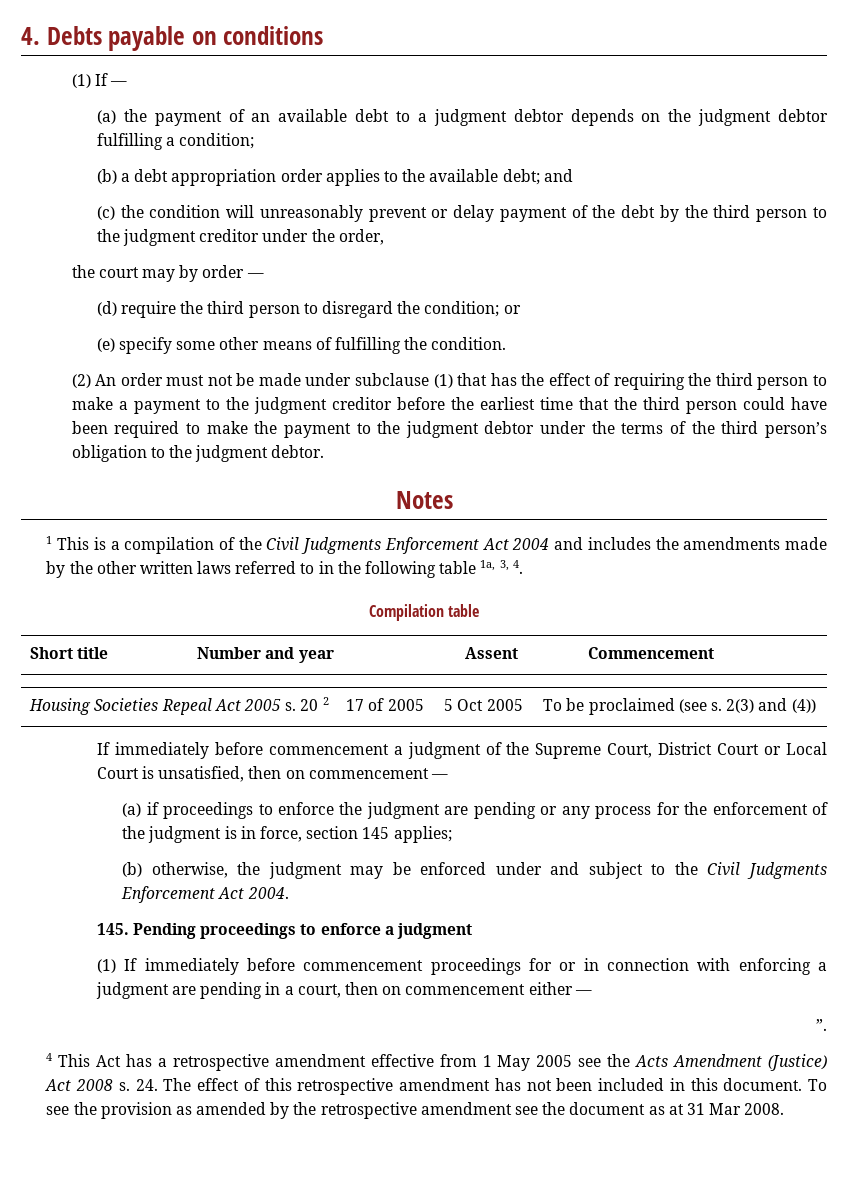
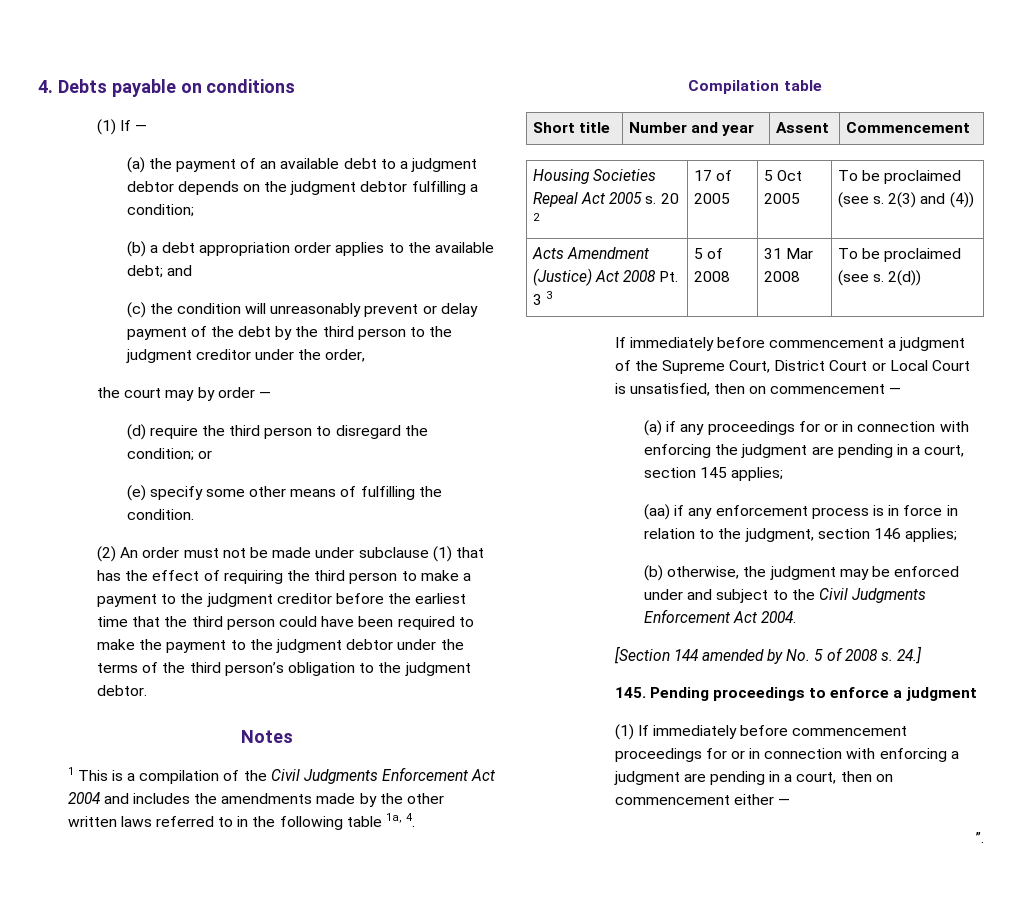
- 1 This is a compilation of the Civil Judgments Enforcement Act 2004 and includes the amendments made by the other written laws referred to in the following table 1a, 3, 4.
+ 1 This is a compilation of the Civil Judgments Enforcement Act 2004 and includes the amendments made by the other written laws referred to in the following table 1a, 4.
+ Acts Amendment (Justice) Act 2008 Pt. 3 3 | 5 of 2008 | 31 Mar 2008 | To be proclaimed (see s. 2(d))
- (a) if proceedings to enforce the judgment are pending or any process for the enforcement of the judgment is in force, section 145 applies;
+ (a) if any proceedings for or in connection with enforcing the judgment are pending in a court, section 145 applies;
+ (aa) if any enforcement process is in force in relation to the judgment, section 146 applies;
+ [Section 144 amended by No. 5 of 2008 s. 24.]
- 4 This Act has a retrospective amendment effective from 1 May 2005 see the Acts Amendment (Justice) Act 2008 s. 24. The effect of this retrospective amendment has not been included in this document. To see the provision as amended by the retrospective amendment see the document as at 31 Mar 2008.

